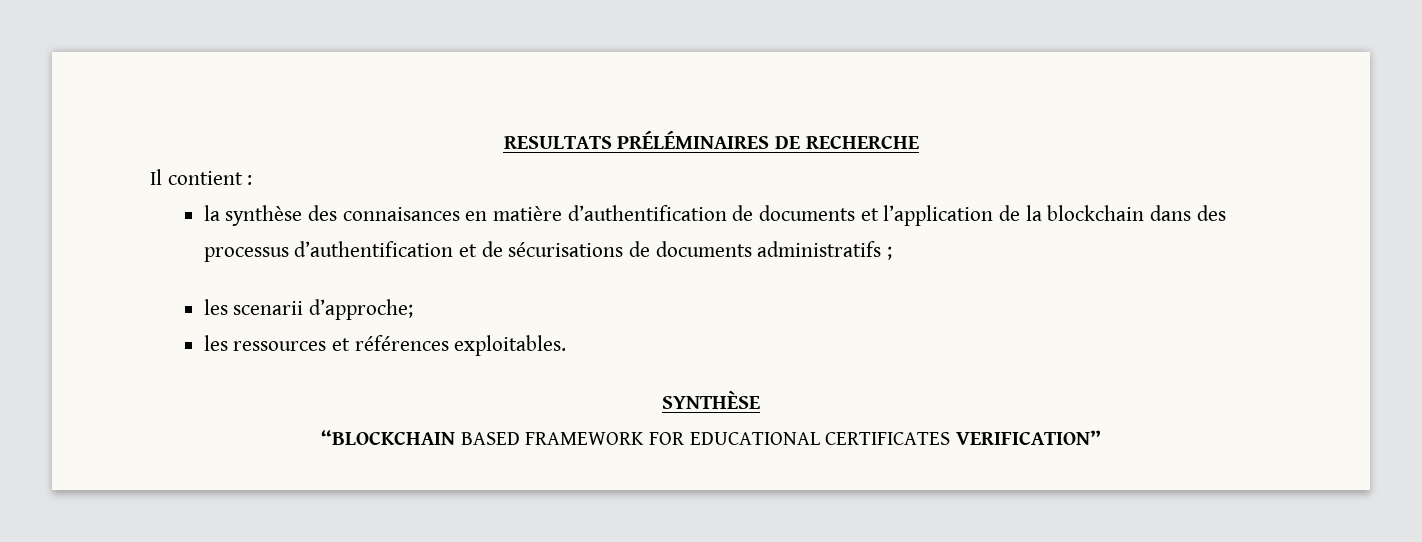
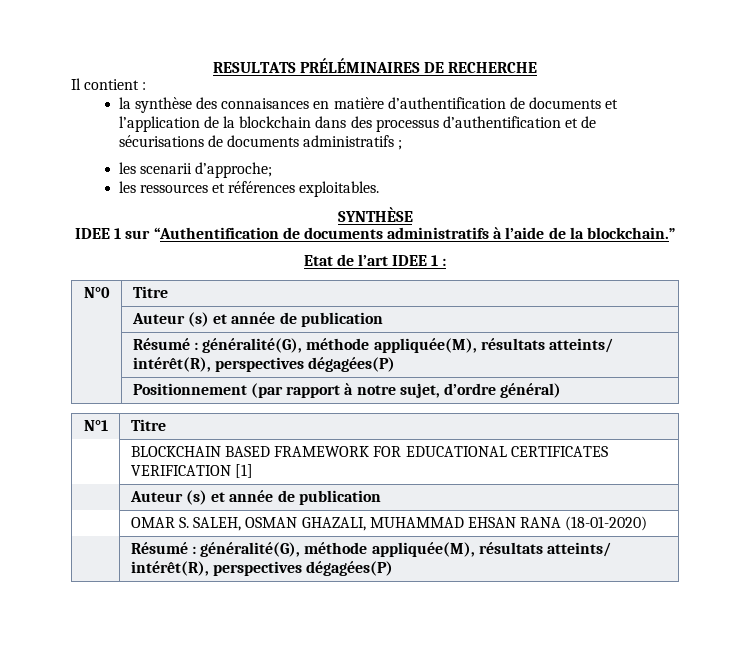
- “BLOCKCHAIN BASED FRAMEWORK FOR EDUCATIONAL CERTIFICATES VERIFICATION”
+ IDEE 1 sur “Authentification de documents administratifs à l’aide de la blockchain.”
+ Etat de l’art IDEE 1 :
+ N°0 | Titre
+ | Auteur (s) et année de publication
+ | Résumé : généralité(G), méthode appliquée(M), résultats atteints/ intérêt(R), perspectives dégagées(P)
+ | Positionnement (par rapport à notre sujet, d’ordre général)
+ N°1 | Titre
+ | BLOCKCHAIN BASED FRAMEWORK FOR EDUCATIONAL CERTIFICATES VERIFICATION [1]
+ | Auteur (s) et année de publication
+ | OMAR S. SALEH, OSMAN GHAZALI, MUHAMMAD EHSAN RANA (18-01-2020)
+ | Résumé : généralité(G), méthode appliquée(M), résultats atteints/ intérêt(R), perspectives dégagées(P)

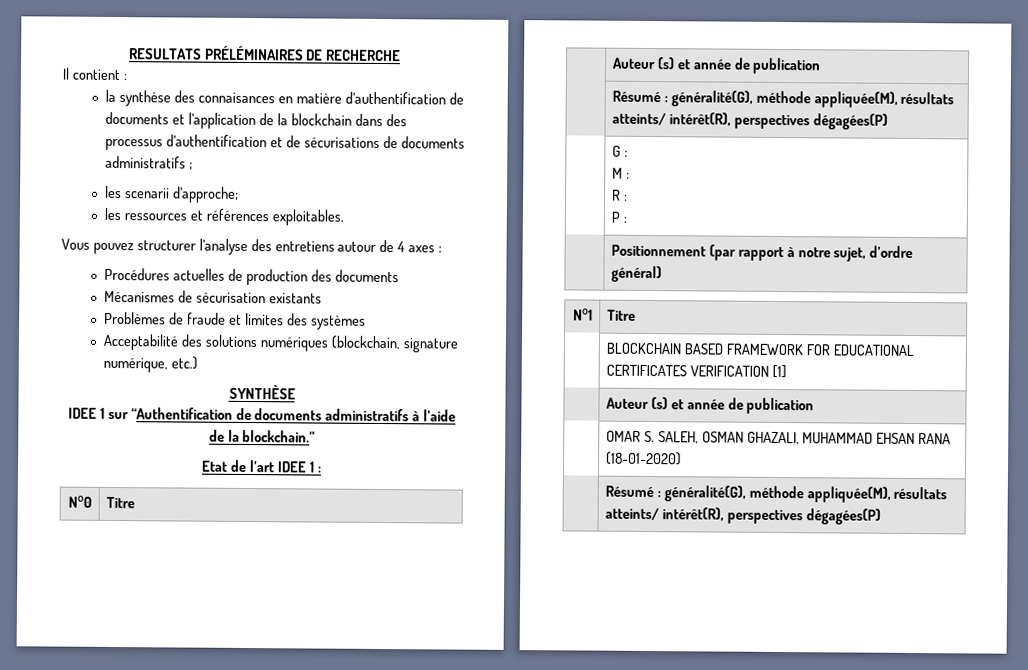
+ Vous pouvez structurer l’analyse des entretiens autour de 4 axes :
+ Procédures actuelles de production des documents
+ Mécanismes de sécurisation existants
+ Problèmes de fraude et limites des systèmes
+ Acceptabilité des solutions numériques (blockchain, signature numérique, etc.)
+ | G :
+ M :
+ R :
+ P :

